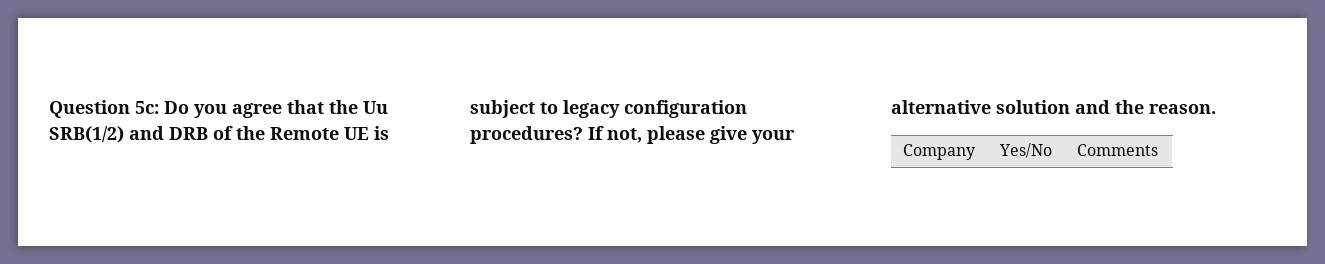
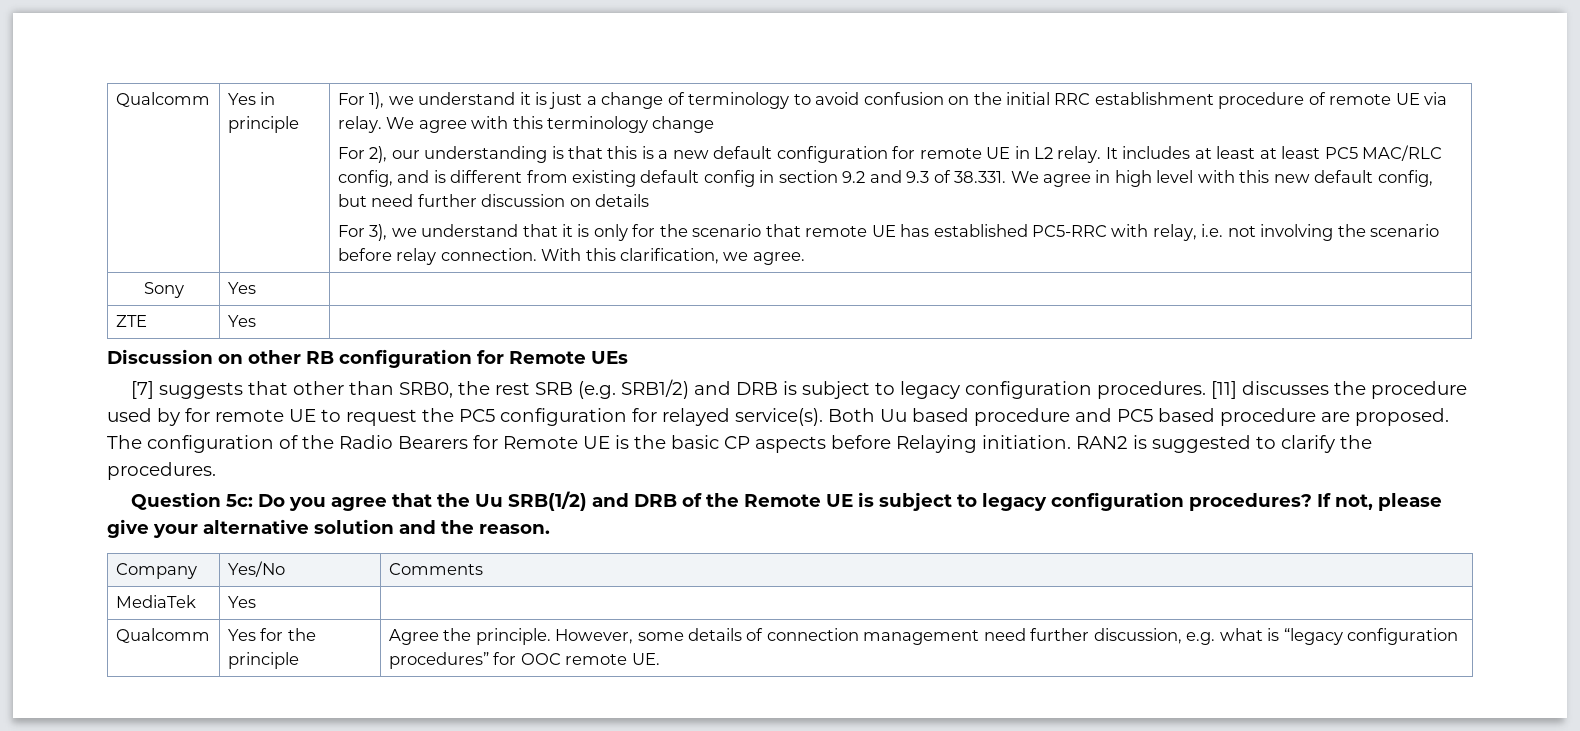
+ Qualcomm | Yes in principle | For 1), we understand it is just a change of terminology to avoid confusion on the initial RRC establishment procedure of remote UE via relay. We agree with this terminology change
+ For 2), our understanding is that this is a new default configuration for remote UE in L2 relay. It includes at least at least PC5 MAC/RLC config, and is different from existing default config in section 9.2 and 9.3 of 38.331. We agree in high level with this new default config, but need further discussion on details
+ For 3), we understand that it is only for the scenario that remote UE has established PC5-RRC with relay, i.e. not involving the scenario before relay connection. With this clarification, we agree.
+ Sony | Yes |
+ ZTE | Yes |
+ Discussion on other RB configuration for Remote UEs
+ [7] suggests that other than SRB0, the rest SRB (e.g. SRB1/2) and DRB is subject to legacy configuration procedures. [11] discusses the procedure used by for remote UE to request the PC5 configuration for relayed service(s). Both Uu based procedure and PC5 based procedure are proposed. The configuration of the Radio Bearers for Remote UE is the basic CP aspects before Relaying initiation. RAN2 is suggested to clarify the procedures.
+ MediaTek | Yes |
+ Qualcomm | Yes for the principle | Agree the principle. However, some details of connection management need further discussion, e.g. what is “legacy configuration procedures” for OOC remote UE.

